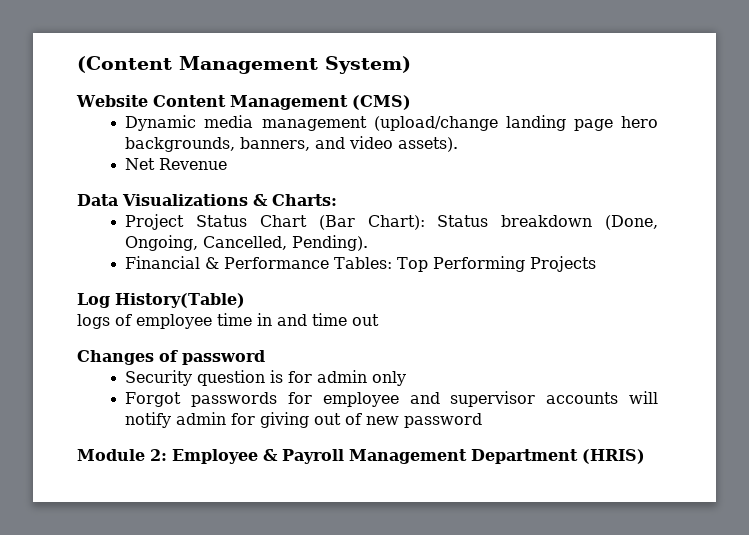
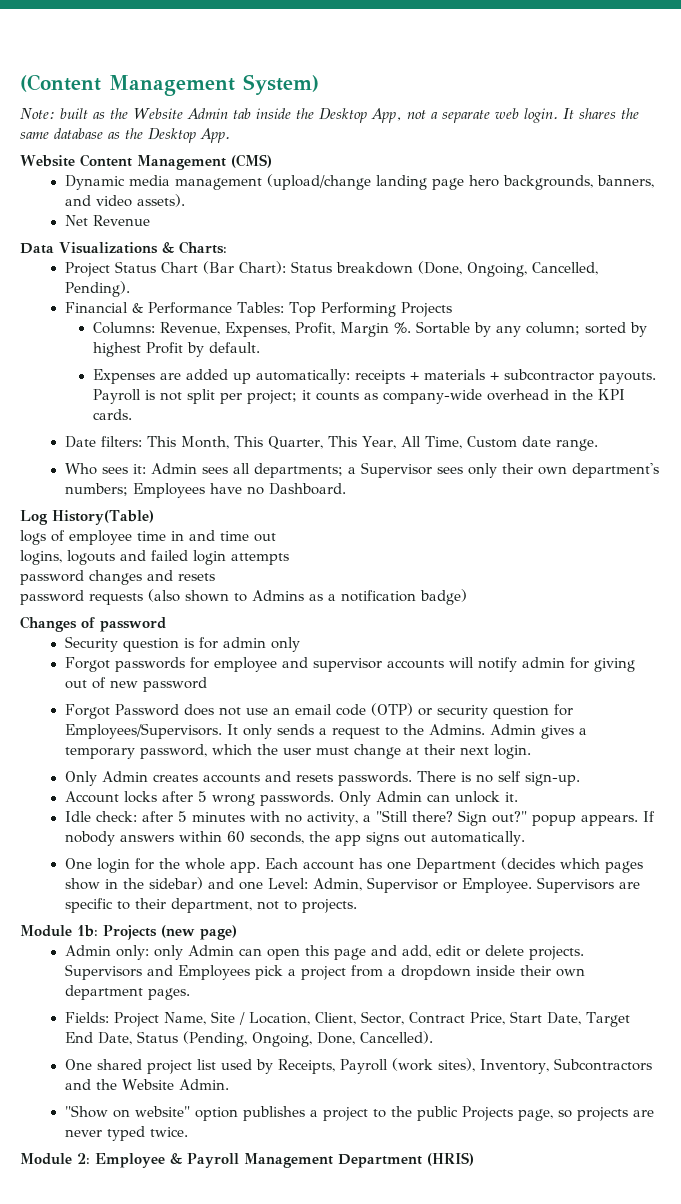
+ Note: built as the Website Admin tab inside the Desktop App, not a separate web login. It shares the same database as the Desktop App.
+ Columns: Revenue, Expenses, Profit, Margin %. Sortable by any column; sorted by highest Profit by default.
+ Expenses are added up automatically: receipts + materials + subcontractor payouts. Payroll is not split per project; it counts as company-wide overhead in the KPI cards.
+ Date filters: This Month, This Quarter, This Year, All Time, Custom date range.
+ Who sees it: Admin sees all departments; a Supervisor sees only their own department's numbers; Employees have no Dashboard.
+ logins, logouts and failed login attempts
+ password changes and resets
+ password requests (also shown to Admins as a notification badge)
+ Forgot Password does not use an email code (OTP) or security question for Employees/Supervisors. It only sends a request to the Admins. Admin gives a temporary password, which the user must change at their next login.
+ Only Admin creates accounts and resets passwords. There is no self sign-up.
+ Account locks after 5 wrong passwords. Only Admin can unlock it.
+ Idle check: after 5 minutes with no activity, a "Still there? Sign out?" popup appears. If nobody answers within 60 seconds, the app signs out automatically.
+ One login for the whole app. Each account has one Department (decides which pages show in the sidebar) and one Level: Admin, Supervisor or Employee. Supervisors are specific to their department, not to projects.
+ Module 1b: Projects (new page)
+ Admin only: only Admin can open this page and add, edit or delete projects. Supervisors and Employees pick a project from a dropdown inside their own department pages.
+ Fields: Project Name, Site / Location, Client, Sector, Contract Price, Start Date, Target End Date, Status (Pending, Ongoing, Done, Cancelled).
+ One shared project list used by Receipts, Payroll (work sites), Inventory, Subcontractors and the Website Admin.
+ "Show on website" option publishes a project to the public Projects page, so projects are never typed twice.

